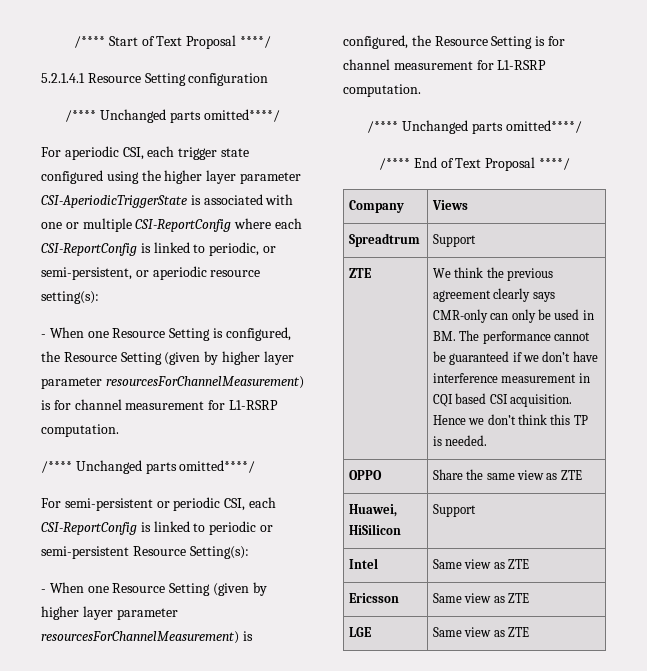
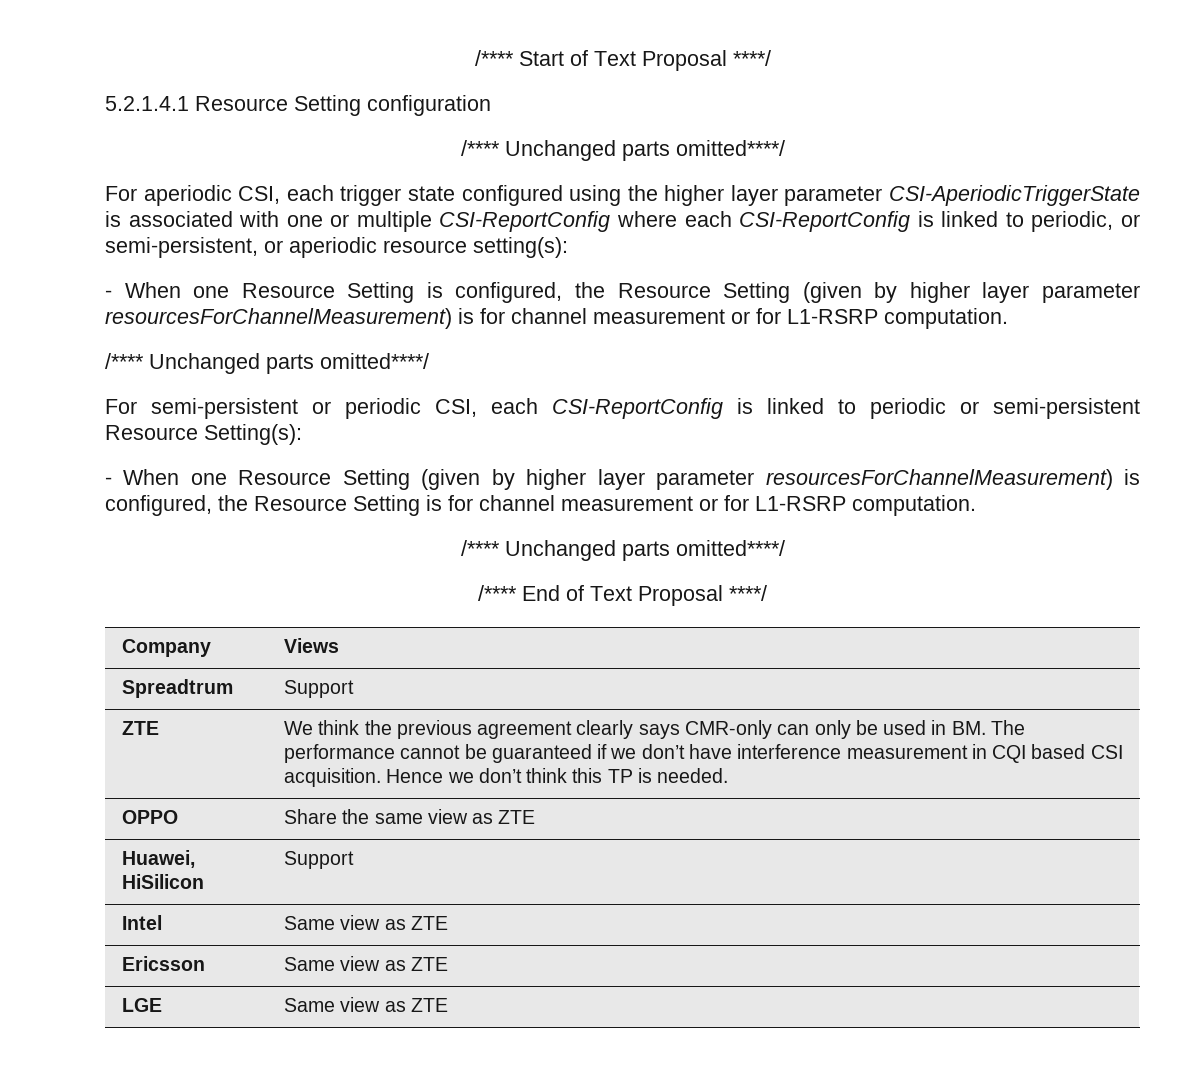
- - When one Resource Setting is configured, the Resource Setting (given by higher layer parameter resourcesForChannelMeasurement) is for channel measurement for L1-RSRP computation.
+ - When one Resource Setting is configured, the Resource Setting (given by higher layer parameter resourcesForChannelMeasurement) is for channel measurement or for L1-RSRP computation.
- - When one Resource Setting (given by higher layer parameter resourcesForChannelMeasurement) is configured, the Resource Setting is for channel measurement for L1-RSRP computation.
+ - When one Resource Setting (given by higher layer parameter resourcesForChannelMeasurement) is configured, the Resource Setting is for channel measurement or for L1-RSRP computation.

